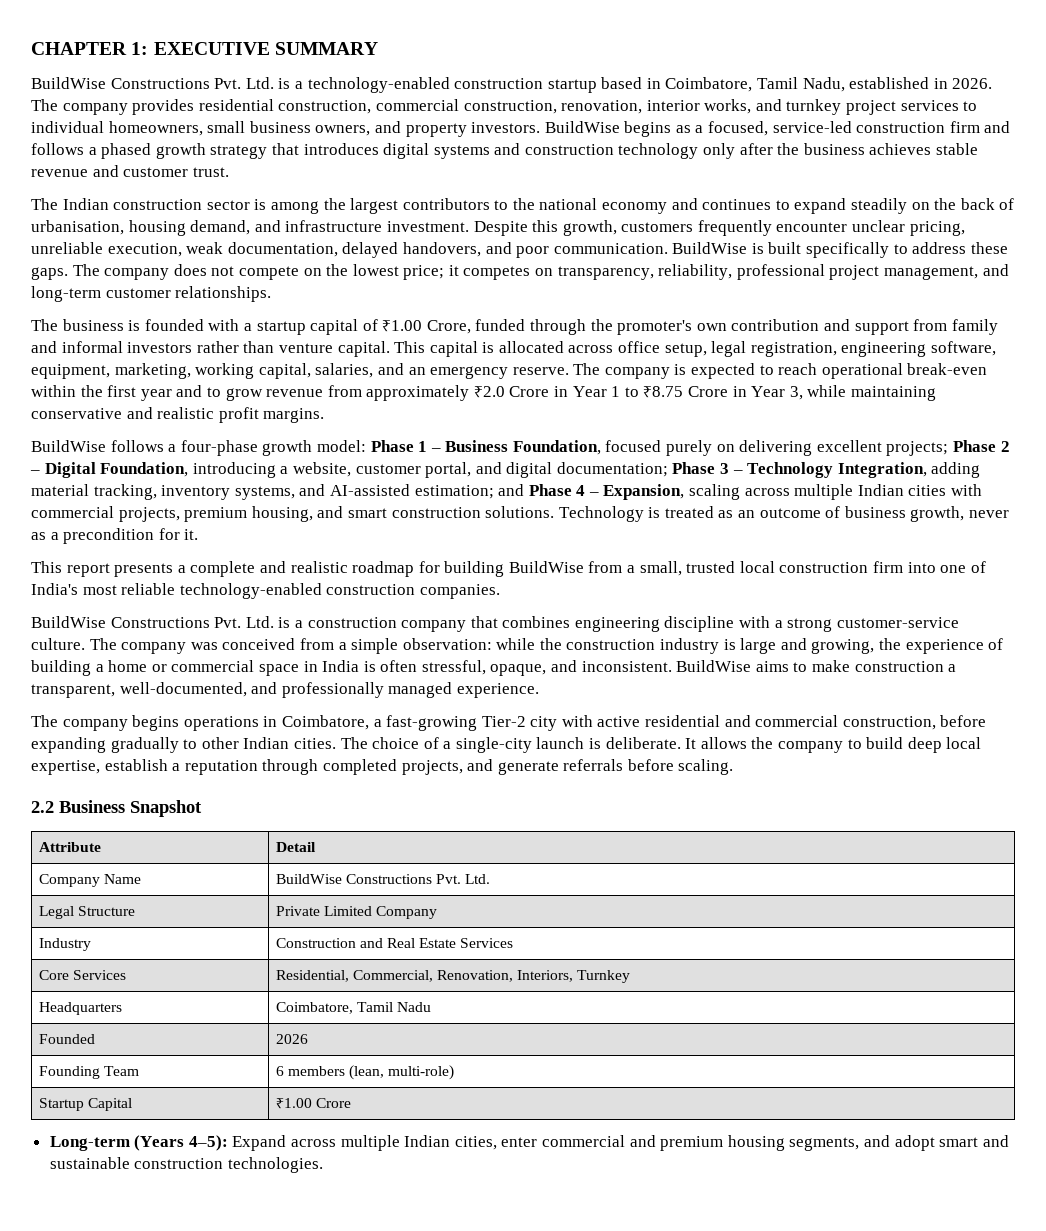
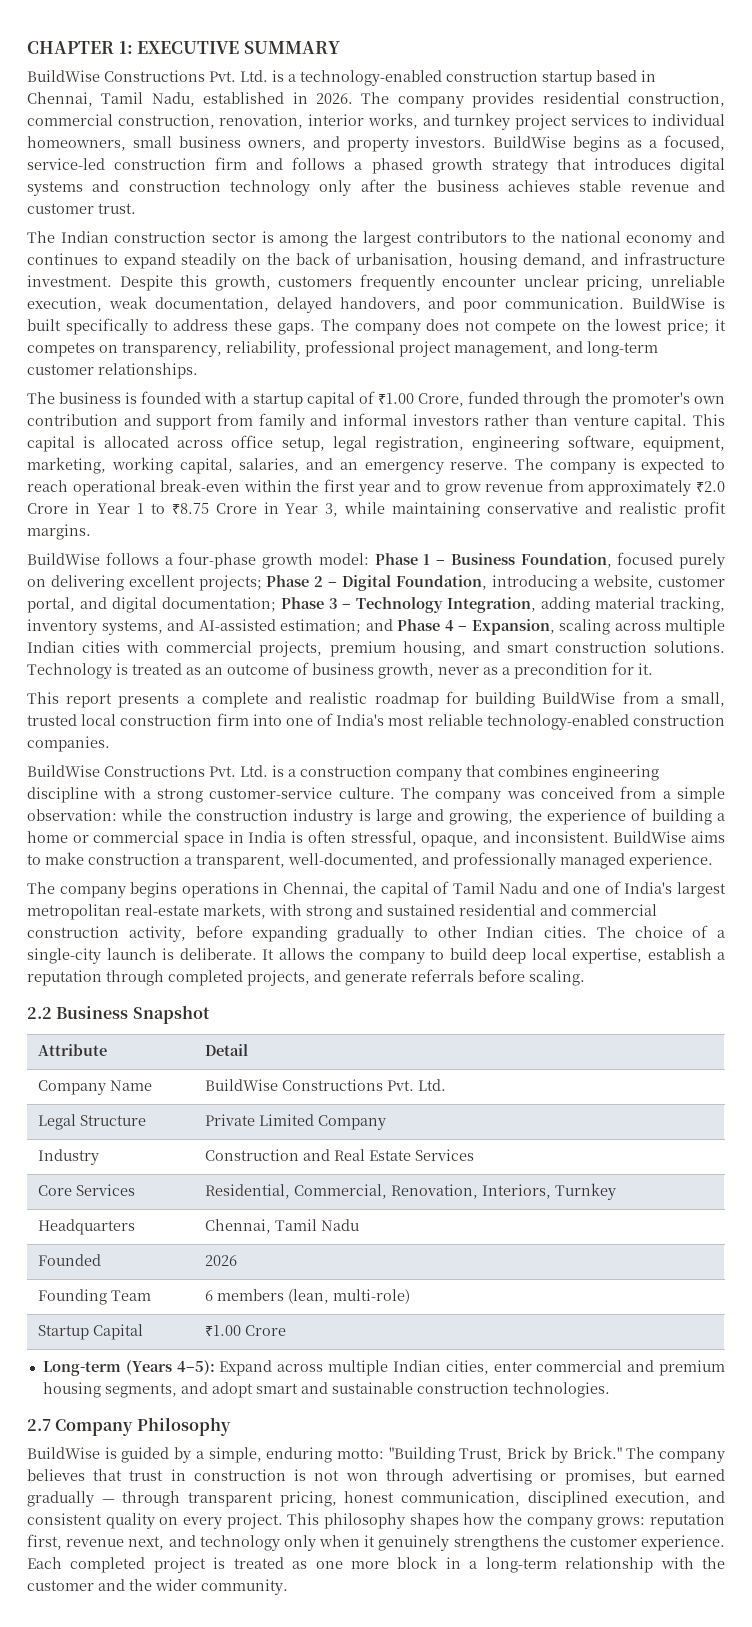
- BuildWise Constructions Pvt. Ltd. is a technology-enabled construction startup based in Coimbatore, Tamil Nadu, established in 2026.
+ BuildWise Constructions Pvt. Ltd. is a technology-enabled construction startup based in Chennai, Tamil Nadu, established in 2026.
- The company begins operations in Coimbatore, a fast-growing Tier-2 city with active residential and commercial construction, before expanding gradually to other Indian cities.
+ The company begins operations in Chennai, the capital of Tamil Nadu and one of India's largest metropolitan real-estate markets, with strong and sustained residential and commercial construction activity, before expanding gradually to other Indian cities.
- Headquarters | Coimbatore, Tamil Nadu
+ Headquarters | Chennai, Tamil Nadu
+ 2.7 Company Philosophy
+ BuildWise is guided by a simple, enduring motto: "Building Trust, Brick by Brick." The company believes that trust in construction is not won through advertising or promises, but earned gradually — through transparent pricing, honest communication, disciplined execution, and consistent quality on every project. This philosophy shapes how the company grows: reputation first, revenue next, and technology only when it genuinely strengthens the customer experience. Each completed project is treated as one more block in a long-term relationship with the customer and the wider community.

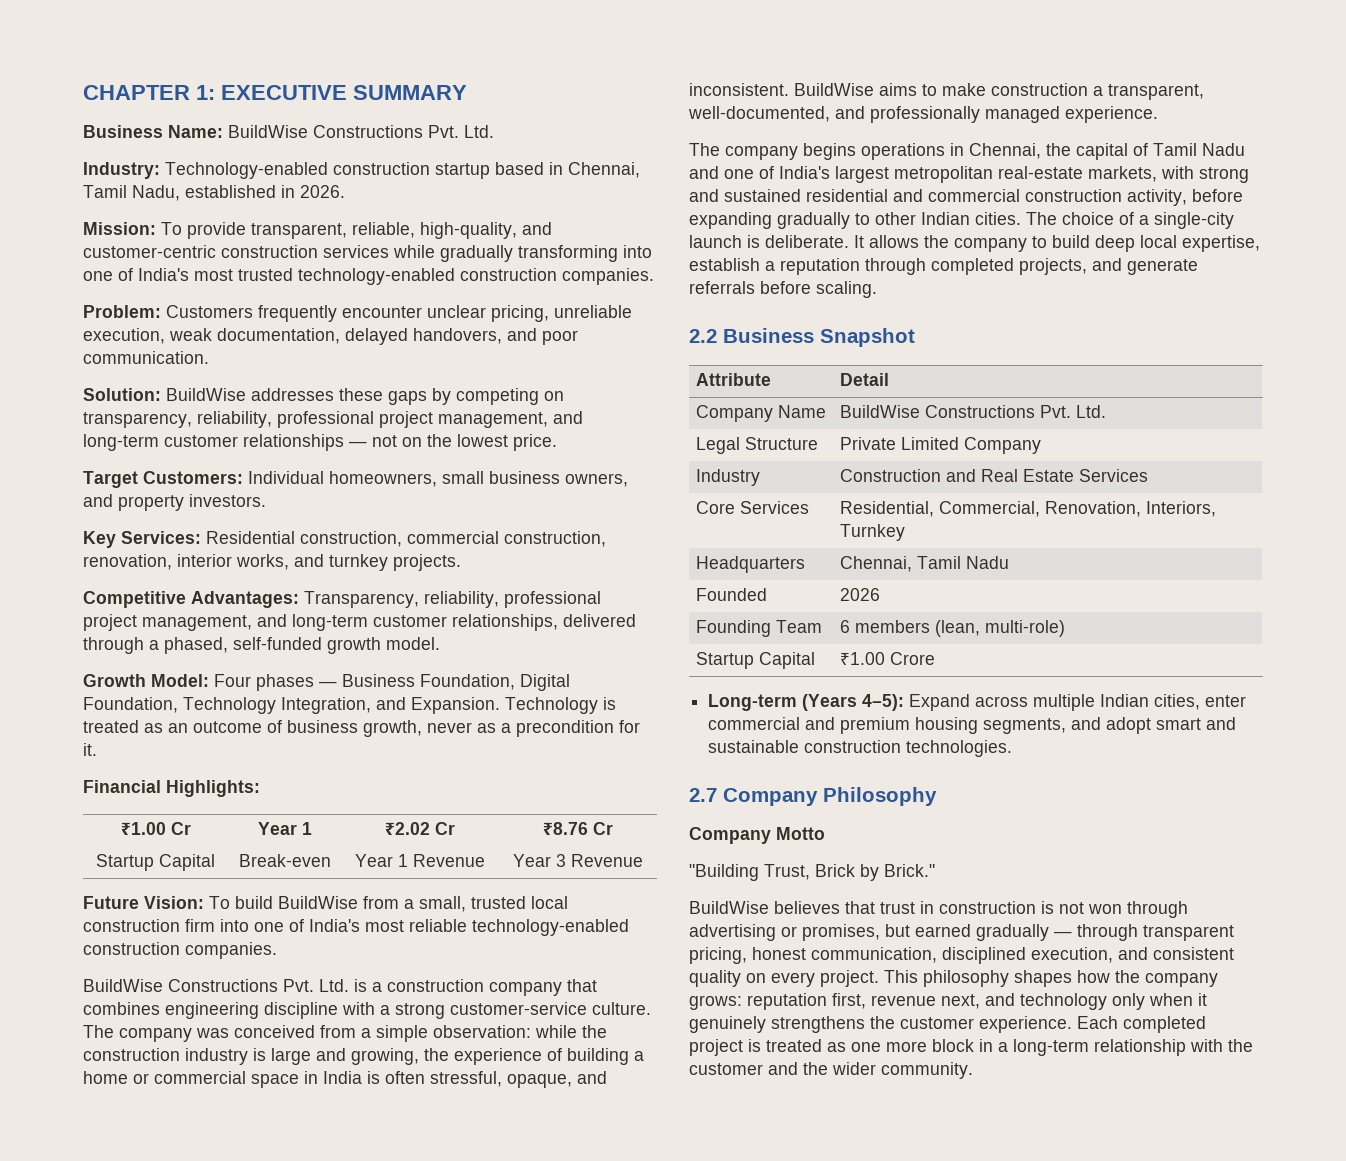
- BuildWise Constructions Pvt. Ltd. is a technology-enabled construction startup based in Chennai, Tamil Nadu, established in 2026. The company provides residential construction, commercial construction, renovation, interior works, and turnkey project services to individual homeowners, small business owners, and property investors. BuildWise begins as a focused, service-led construction firm and follows a phased growth strategy that introduces digital systems and construction technology only after the business achieves stable revenue and customer trust.
- The Indian construction sector is among the largest contributors to the national economy and continues to expand steadily on the back of urbanisation, housing demand, and infrastructure investment. Despite this growth, customers frequently encounter unclear pricing, unreliable execution, weak documentation, delayed handovers, and poor communication. BuildWise is built specifically to address these gaps. The company does not compete on the lowest price; it competes on transparency, reliability, professional project management, and long-term customer relationships.
- The business is founded with a startup capital of ₹1.00 Crore, funded through the promoter's own contribution and support from family and informal investors rather than venture capital. This capital is allocated across office setup, legal registration, engineering software, equipment, marketing, working capital, salaries, and an emergency reserve. The company is expected to reach operational break-even within the first year and to grow revenue from approximately ₹2.0 Crore in Year 1 to ₹8.75 Crore in Year 3, while maintaining conservative and realistic profit margins.
- BuildWise follows a four-phase growth model: Phase 1 – Business Foundation, focused purely on delivering excellent projects; Phase 2 – Digital Foundation, introducing a website, customer portal, and digital documentation; Phase 3 – Technology Integration, adding material tracking, inventory systems, and AI-assisted estimation; and Phase 4 – Expansion, scaling across multiple Indian cities with commercial projects, premium housing, and smart construction solutions.
+ Business Name: BuildWise Constructions Pvt. Ltd.
+ Industry: Technology-enabled construction startup based in Chennai, Tamil Nadu, established in 2026.
+ Mission: To provide transparent, reliable, high-quality, and customer-centric construction services while gradually transforming into one of India's most trusted technology-enabled construction companies.
+ Problem: Customers frequently encounter unclear pricing, unreliable execution, weak documentation, delayed handovers, and poor communication.
+ Solution: BuildWise addresses these gaps by competing on transparency, reliability, professional project management, and long-term customer relationships — not on the lowest price.
+ Target Customers: Individual homeowners, small business owners, and property investors.
+ Key Services: Residential construction, commercial construction, renovation, interior works, and turnkey projects.
+ Competitive Advantages: Transparency, reliability, professional project management, and long-term customer relationships, delivered through a phased, self-funded growth model.
+ Growth Model: Four phases — Business Foundation, Digital Foundation, Technology Integration, and Expansion.
- This report presents a complete and realistic roadmap for building BuildWise from a small, trusted local construction firm into one of India's most reliable technology-enabled construction companies.
+ Financial Highlights:
+ ₹1.00 Cr
+ Startup Capital | Year 1
+ Break-even | ₹2.02 Cr
+ Year 1 Revenue | ₹8.76 Cr
+ Year 3 Revenue
+ Future Vision: To build BuildWise from a small, trusted local construction firm into one of India's most reliable technology-enabled construction companies.
- BuildWise is guided by a simple, enduring motto: "Building Trust, Brick by Brick." The company believes that trust in construction is not won through advertising or promises, but earned gradually — through transparent pricing, honest communication, disciplined execution, and consistent quality on every project.
+ Company Motto
+ "Building Trust, Brick by Brick."
+ BuildWise believes that trust in construction is not won through advertising or promises, but earned gradually — through transparent pricing, honest communication, disciplined execution, and consistent quality on every project.

